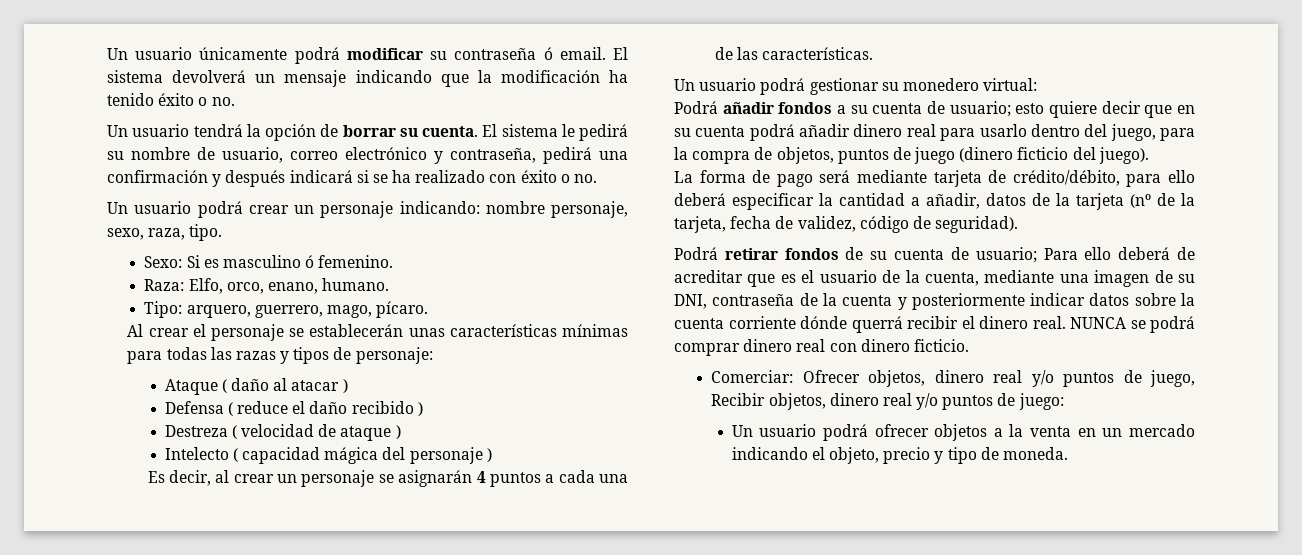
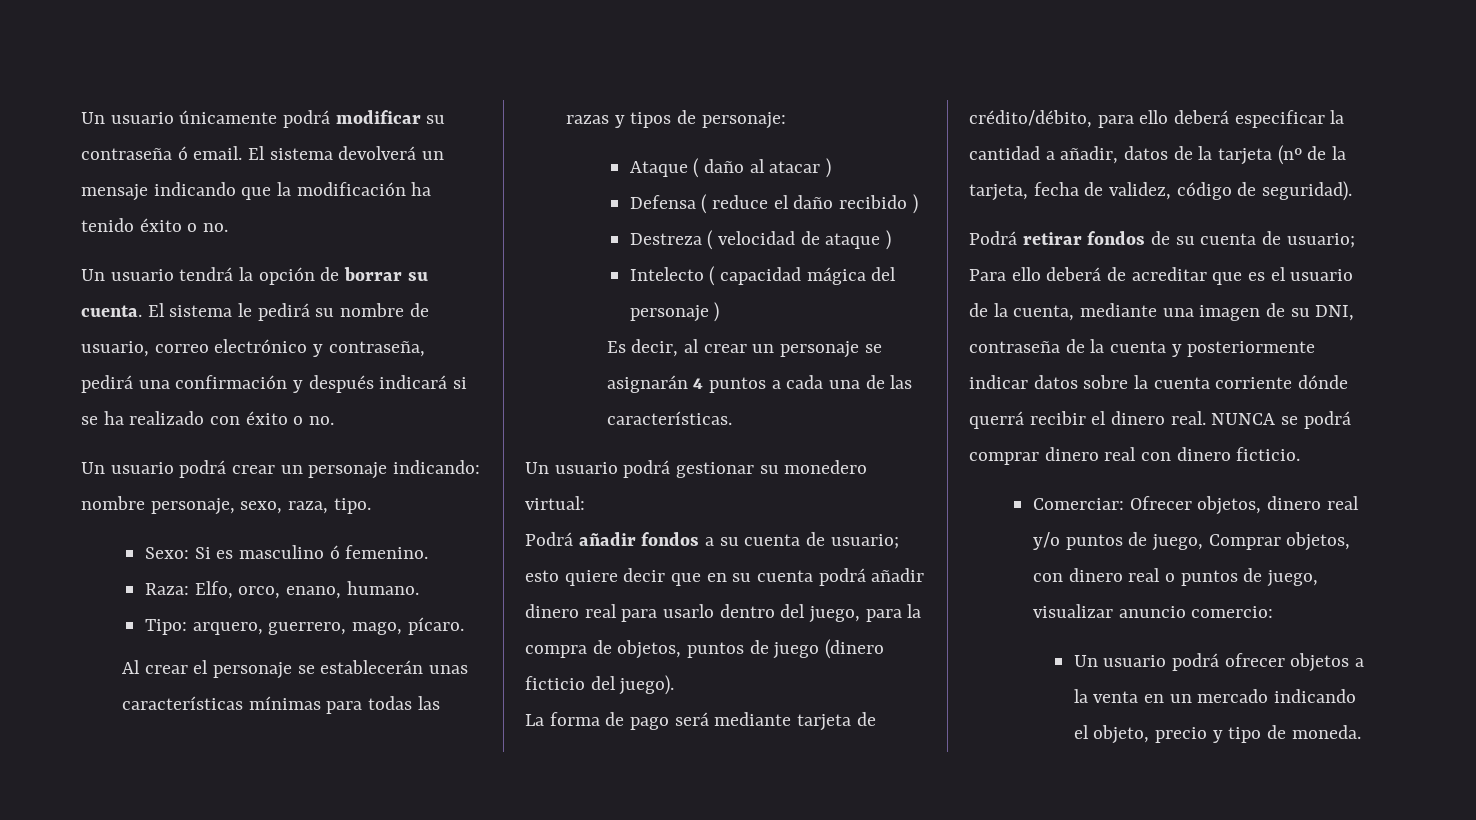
- Comerciar: Ofrecer objetos, dinero real y/o puntos de juego, Recibir objetos, dinero real y/o puntos de juego:
+ Comerciar: Ofrecer objetos, dinero real y/o puntos de juego, Comprar objetos, con dinero real o puntos de juego, visualizar anuncio comercio:

